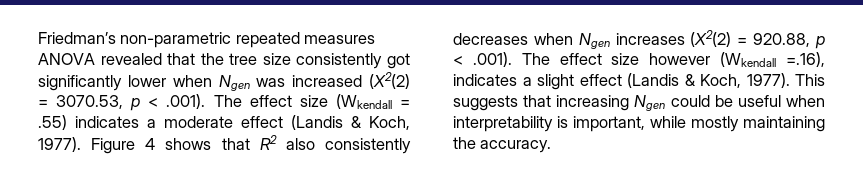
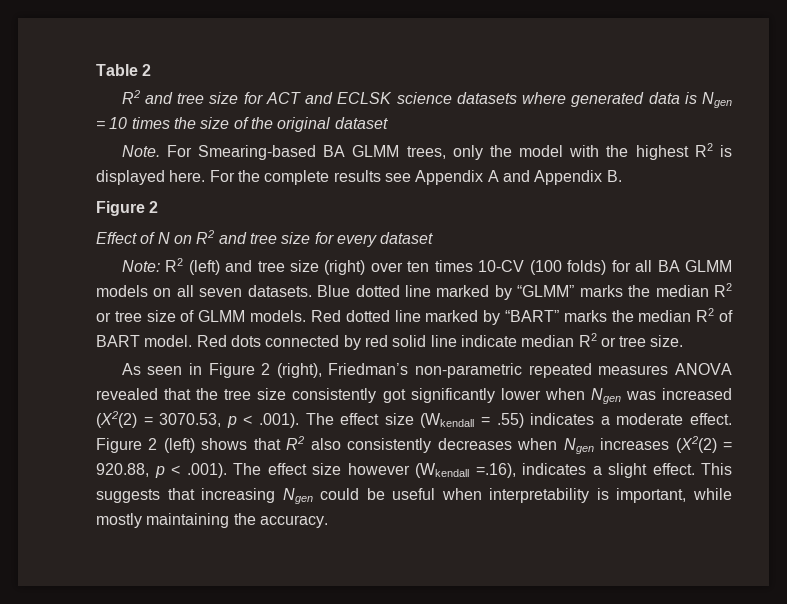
- Friedman’s non-parametric repeated measures ANOVA revealed that the tree size consistently got significantly lower when Ngen was increased (X2(2) = 3070.53, p < .001). The effect size (Wkendall = .55) indicates a moderate effect (Landis & Koch, 1977). Figure 4 shows that R2 also consistently decreases when Ngen increases (X2(2) = 920.88, p < .001). The effect size however (Wkendall =.16), indicates a slight effect (Landis & Koch, 1977).
+ Table 2
+ R2 and tree size for ACT and ECLSK science datasets where generated data is Ngen = 10 times the size of the original dataset
+ Note. For Smearing-based BA GLMM trees, only the model with the highest R2 is displayed here. For the complete results see Appendix A and Appendix B.
+ Figure 2
+ Effect of N on R2 and tree size for every dataset
+ Note: R2 (left) and tree size (right) over ten times 10-CV (100 folds) for all BA GLMM models on all seven datasets. Blue dotted line marked by “GLMM” marks the median R2 or tree size of GLMM models. Red dotted line marked by “BART” marks the median R2 of BART model. Red dots connected by red solid line indicate median R2 or tree size.
+ As seen in Figure 2 (right), Friedman’s non-parametric repeated measures ANOVA revealed that the tree size consistently got significantly lower when Ngen was increased (X2(2) = 3070.53, p < .001). The effect size (Wkendall = .55) indicates a moderate effect. Figure 2 (left) shows that R2 also consistently decreases when Ngen increases (X2(2) = 920.88, p < .001). The effect size however (Wkendall =.16), indicates a slight effect.

